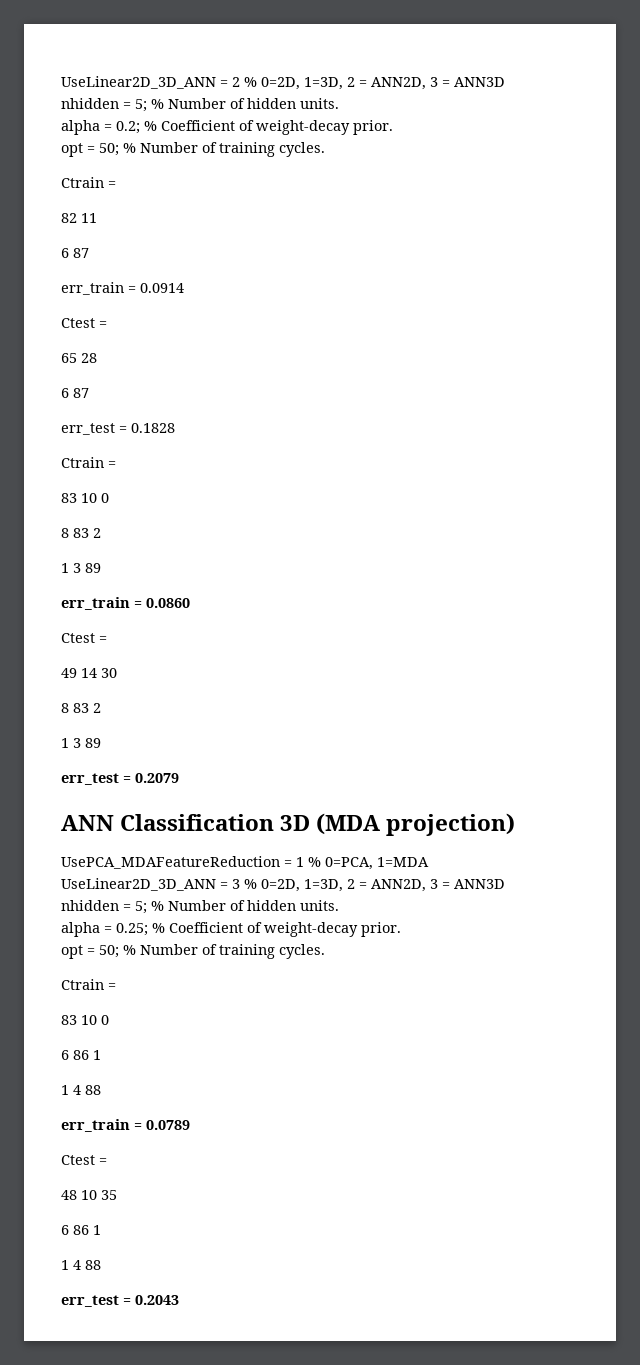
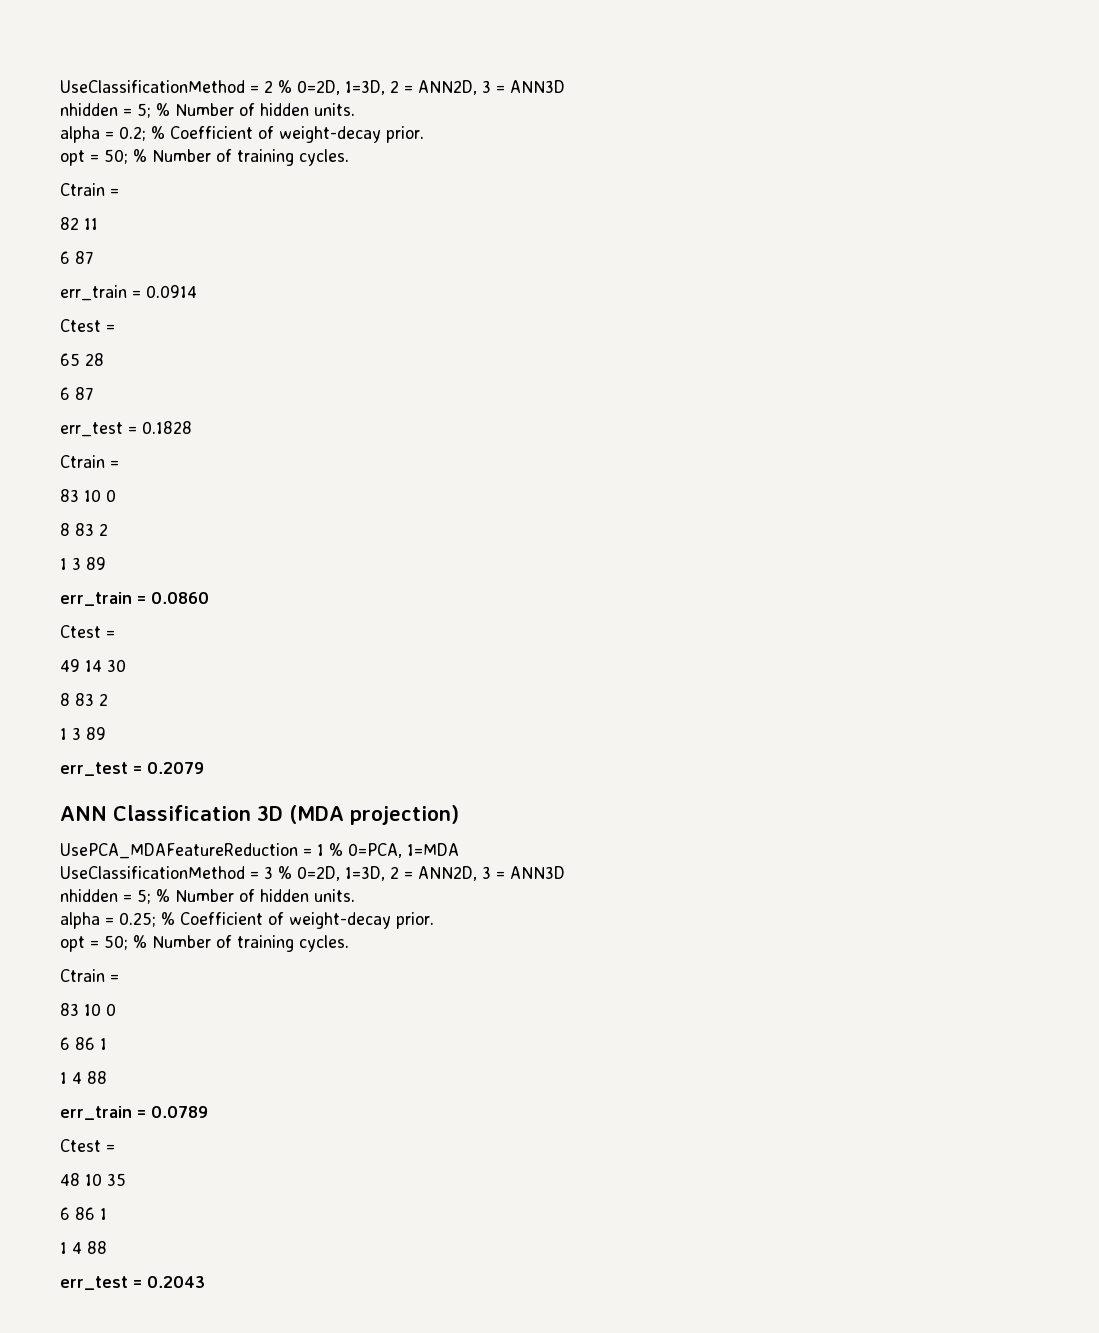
- UseLinear2D_3D_ANN = 2 % 0=2D, 1=3D, 2 = ANN2D, 3 = ANN3D
+ UseClassificationMethod = 2 % 0=2D, 1=3D, 2 = ANN2D, 3 = ANN3D
- UseLinear2D_3D_ANN = 3 % 0=2D, 1=3D, 2 = ANN2D, 3 = ANN3D
+ UseClassificationMethod = 3 % 0=2D, 1=3D, 2 = ANN2D, 3 = ANN3D

